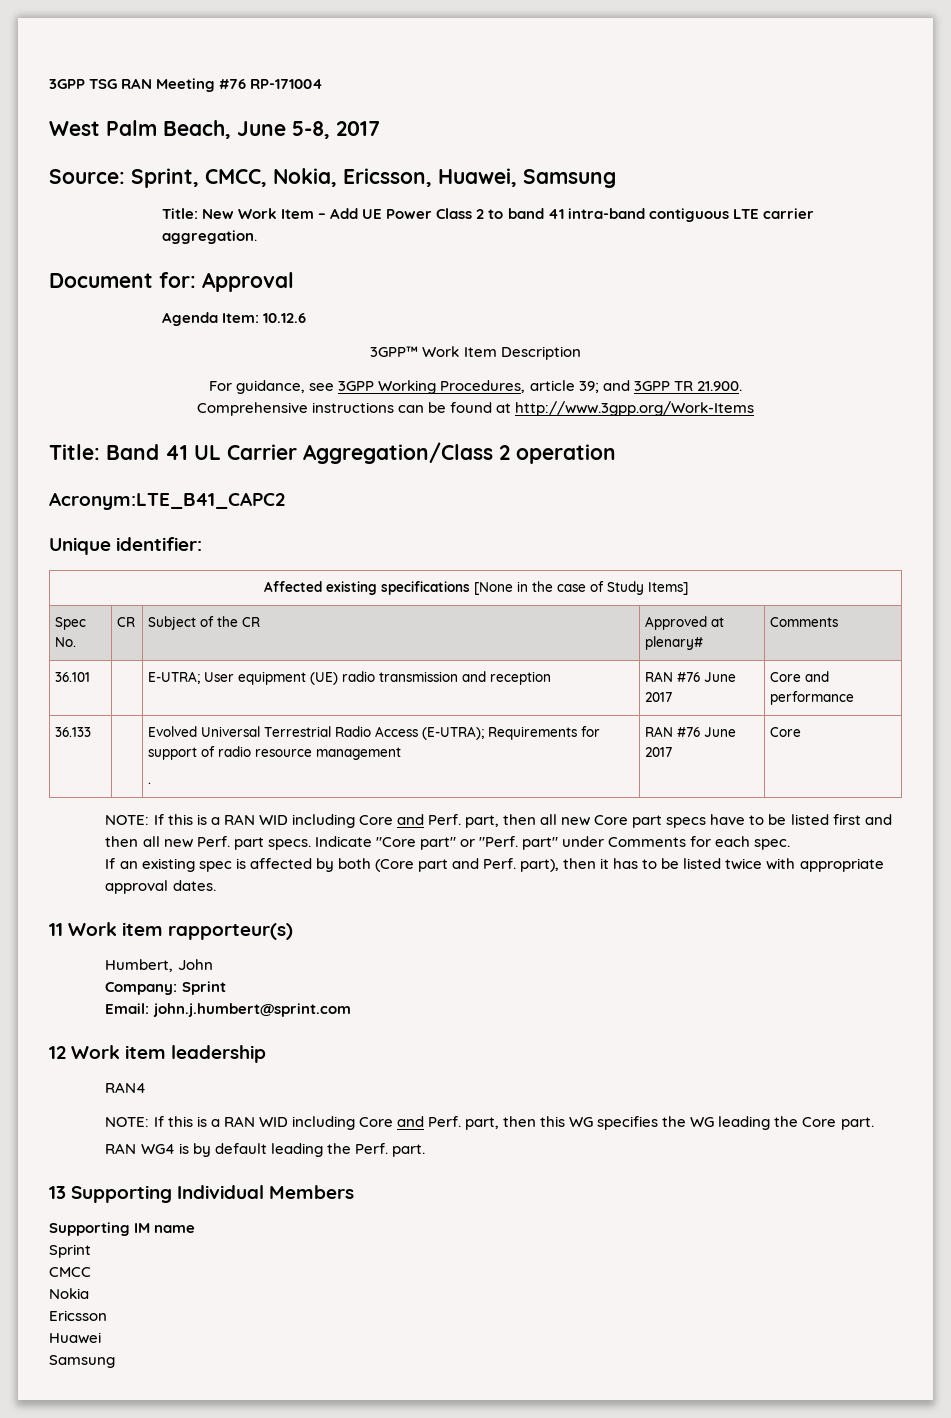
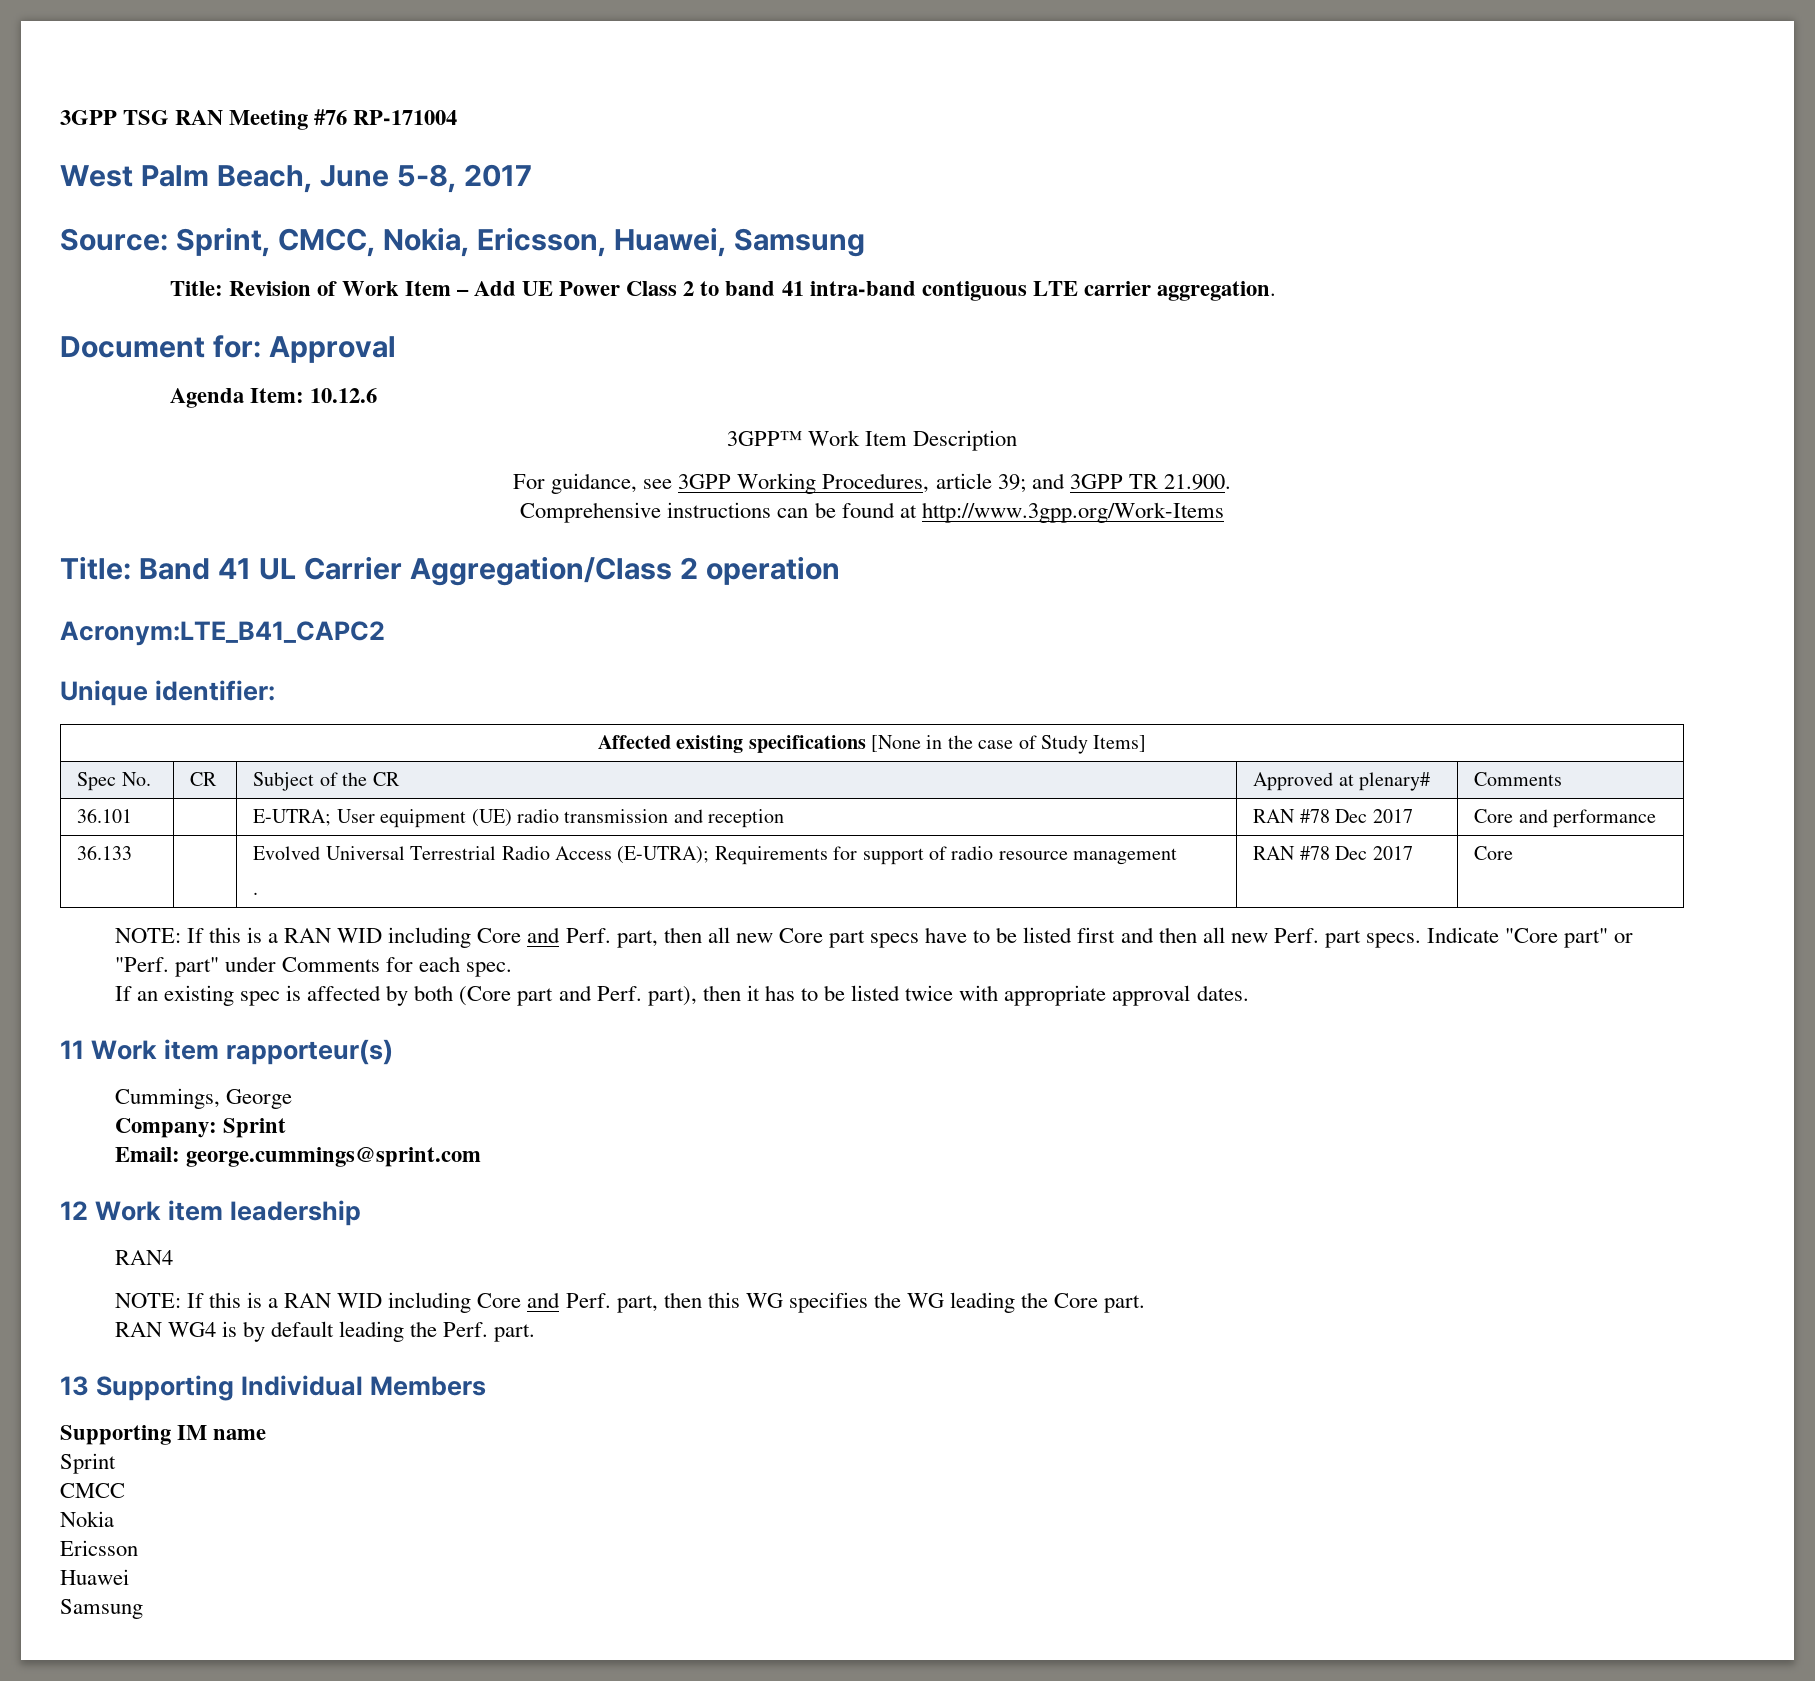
- Title: New Work Item – Add UE Power Class 2 to band 41 intra-band contiguous LTE carrier aggregation.
+ Title: Revision of Work Item – Add UE Power Class 2 to band 41 intra-band contiguous LTE carrier aggregation.
- 36.101 | | E-UTRA; User equipment (UE) radio transmission and reception | RAN #76 June 2017 | Core and performance
+ 36.101 | | E-UTRA; User equipment (UE) radio transmission and reception | RAN #78 Dec 2017 | Core and performance
  36.133 | | Evolved Universal Terrestrial Radio Access (E-UTRA); Requirements for support of radio resource management
- . | RAN #76 June 2017 | Core
+ . | RAN #78 Dec 2017 | Core
- Humbert, John
+ Cummings, George
- Email: john.j.humbert@sprint.com
+ Email: george.cummings@sprint.com

